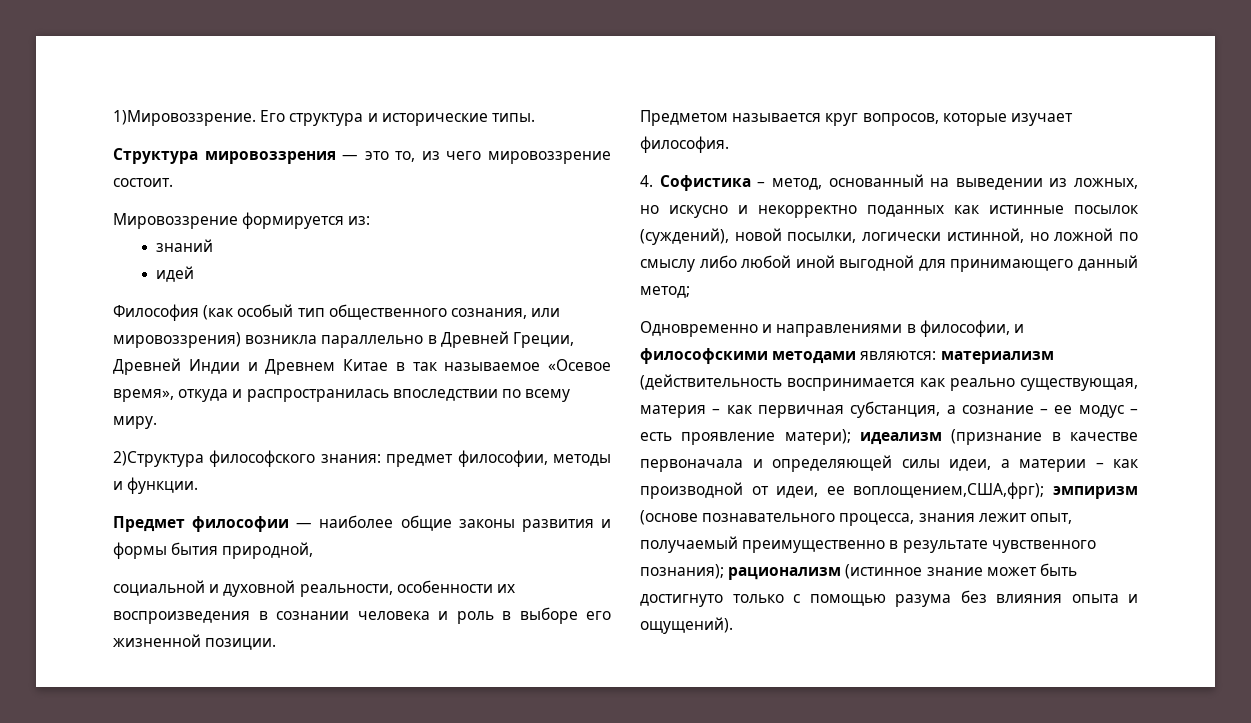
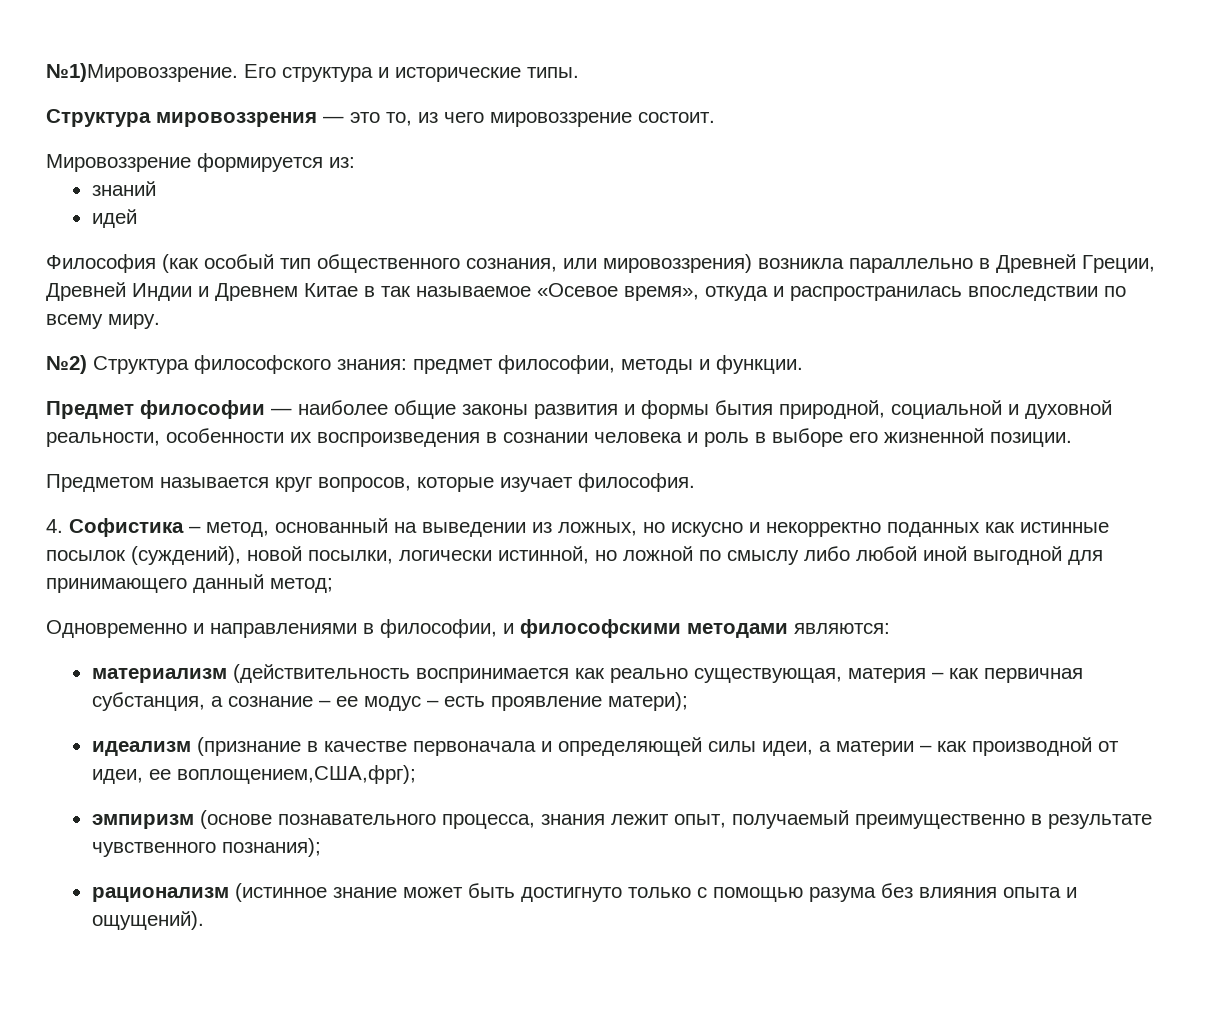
- 1)Мировоззрение.
+ №1)Мировоззрение.
- 2)Структура философского знания: предмет философии, методы и функции.
+ №2) Структура философского знания: предмет философии, методы и функции.
- Предмет философии — наиболее общие законы развития и формы бытия природной,
- социальной и духовной реальности, особенности их воспроизведения в сознании человека и роль в выборе его жизненной позиции.
+ Предмет философии — наиболее общие законы развития и формы бытия природной, социальной и духовной реальности, особенности их воспроизведения в сознании человека и роль в выборе его жизненной позиции.
- Одновременно и направлениями в философии, и философскими методами являются: материализм (действительность воспринимается как реально существующая, материя – как первичная субстанция, а сознание – ее модус – есть проявление матери); идеализм (признание в качестве первоначала и определяющей силы идеи, а материи – как производной от идеи, ее воплощением,США,фрг); эмпиризм (основе познавательного процесса, знания лежит опыт, получаемый преимущественно в результате чувственного познания); рационализм (истинное знание может быть достигнуто только с помощью разума без влияния опыта и ощущений).
+ Одновременно и направлениями в философии, и философскими методами являются:
+ материализм (действительность воспринимается как реально существующая, материя – как первичная субстанция, а сознание – ее модус – есть проявление матери);
+ идеализм (признание в качестве первоначала и определяющей силы идеи, а материи – как производной от идеи, ее воплощением,США,фрг);
+ эмпиризм (основе познавательного процесса, знания лежит опыт, получаемый преимущественно в результате чувственного познания);
+ рационализм (истинное знание может быть достигнуто только с помощью разума без влияния опыта и ощущений).

